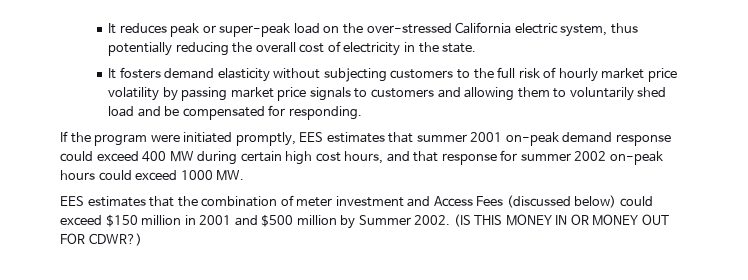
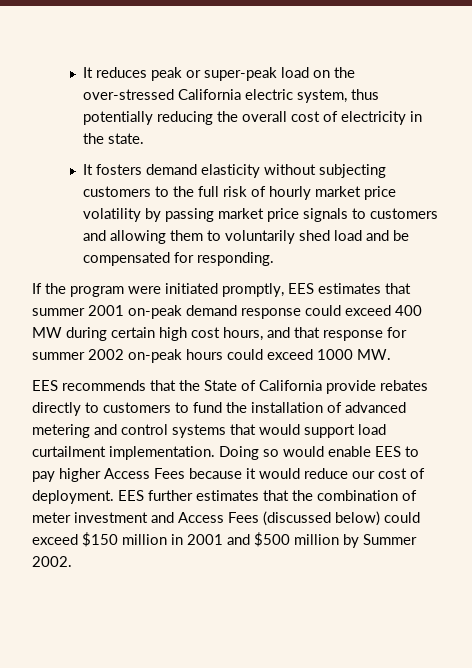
- EES estimates that the combination of meter investment and Access Fees (discussed below) could exceed $150 million in 2001 and $500 million by Summer 2002. (IS THIS MONEY IN OR MONEY OUT FOR CDWR?)
+ EES recommends that the State of California provide rebates directly to customers to fund the installation of advanced metering and control systems that would support load curtailment implementation. Doing so would enable EES to pay higher Access Fees because it would reduce our cost of deployment. EES further estimates that the combination of meter investment and Access Fees (discussed below) could exceed $150 million in 2001 and $500 million by Summer 2002.

